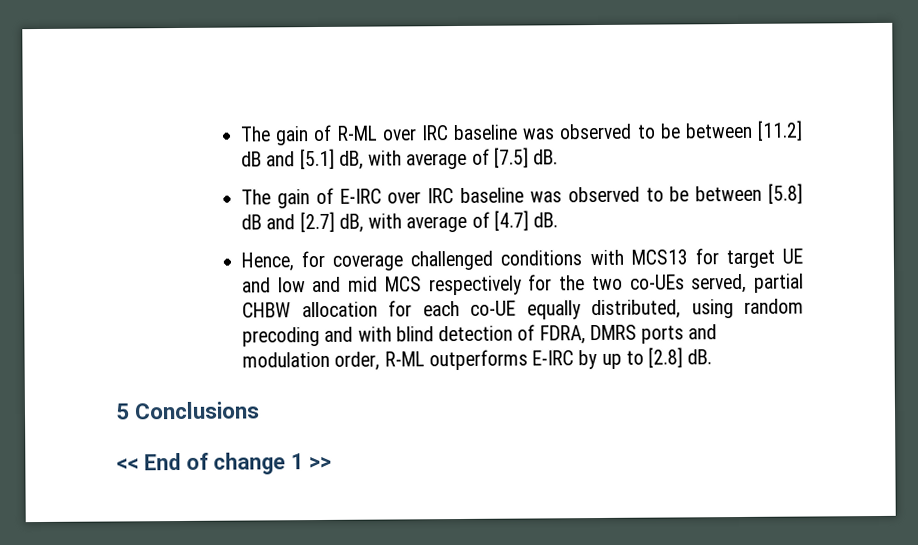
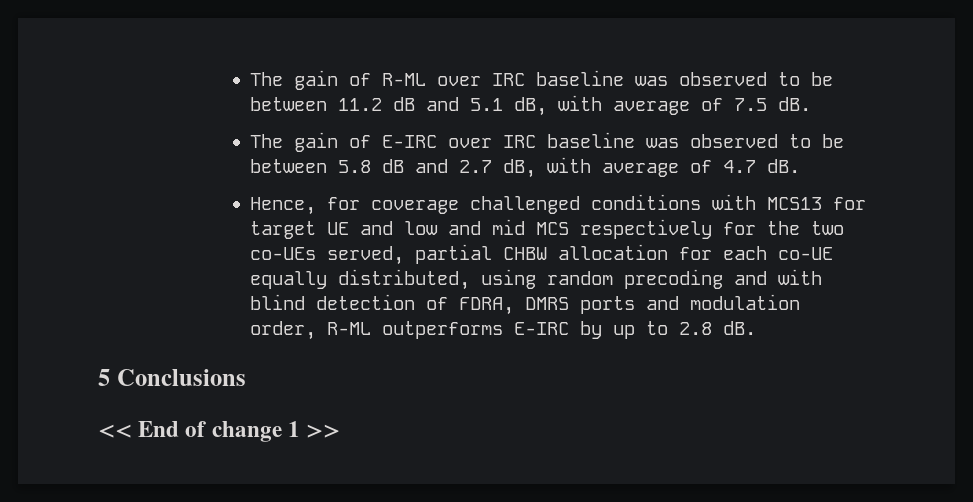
- The gain of R-ML over IRC baseline was observed to be between [11.2] dB and [5.1] dB, with average of [7.5] dB.
+ The gain of R-ML over IRC baseline was observed to be between 11.2 dB and 5.1 dB, with average of 7.5 dB.
- The gain of E-IRC over IRC baseline was observed to be between [5.8] dB and [2.7] dB, with average of [4.7] dB.
+ The gain of E-IRC over IRC baseline was observed to be between 5.8 dB and 2.7 dB, with average of 4.7 dB.
- Hence, for coverage challenged conditions with MCS13 for target UE and low and mid MCS respectively for the two co-UEs served, partial CHBW allocation for each co-UE equally distributed, using random precoding and with blind detection of FDRA, DMRS ports and modulation order, R-ML outperforms E-IRC by up to [2.8] dB.
+ Hence, for coverage challenged conditions with MCS13 for target UE and low and mid MCS respectively for the two co-UEs served, partial CHBW allocation for each co-UE equally distributed, using random precoding and with blind detection of FDRA, DMRS ports and modulation order, R-ML outperforms E-IRC by up to 2.8 dB.

